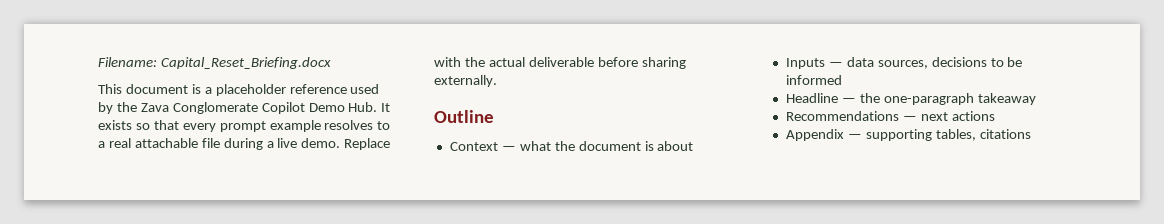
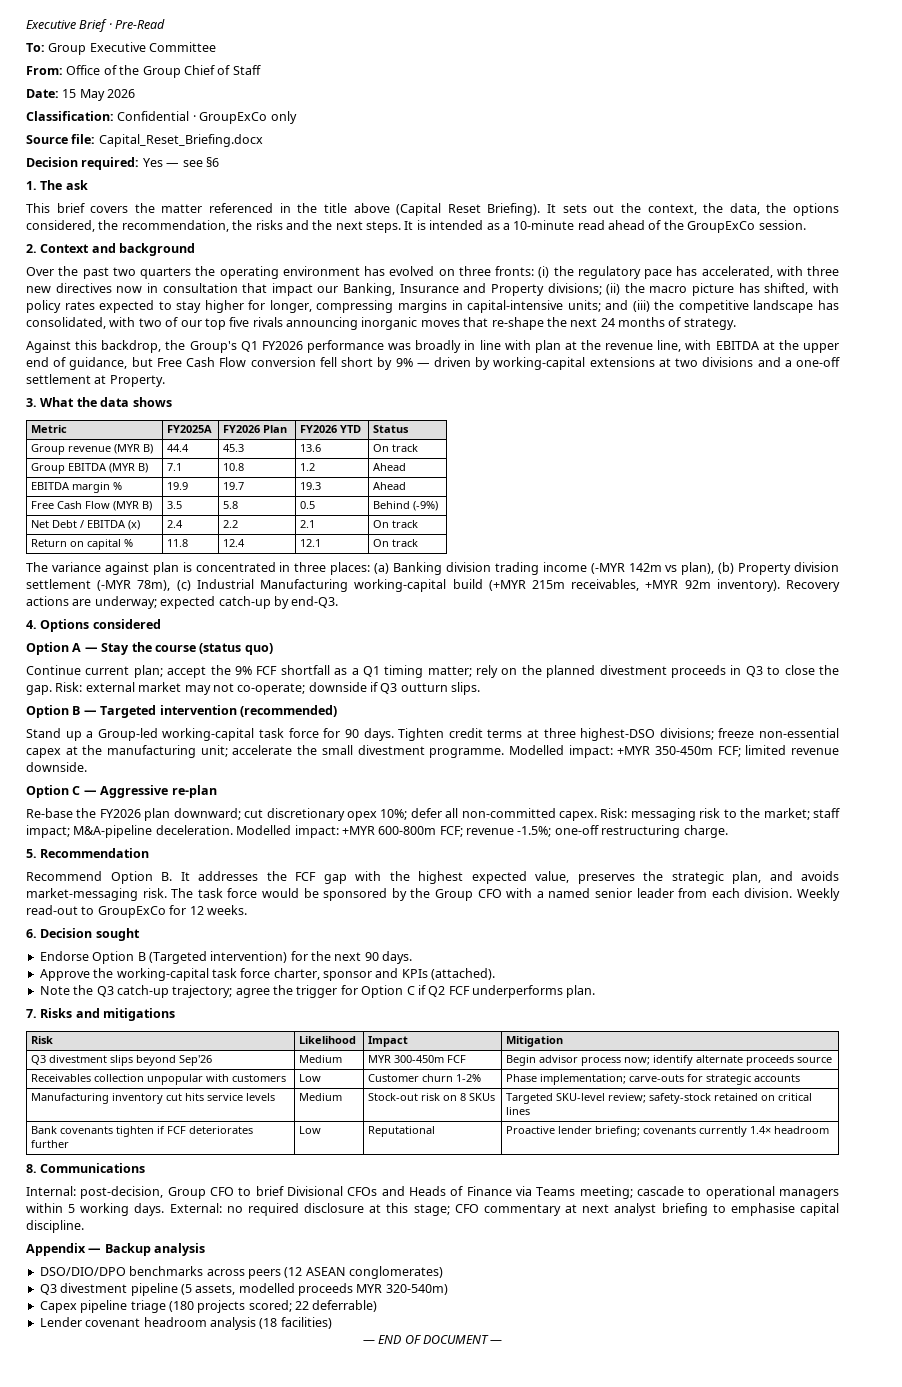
- Filename: Capital_Reset_Briefing.docx
- This document is a placeholder reference used by the Zava Conglomerate Copilot Demo Hub. It exists so that every prompt example resolves to a real attachable file during a live demo. Replace with the actual deliverable before sharing externally.
- Outline
- Context — what the document is about
- Inputs — data sources, decisions to be informed
- Headline — the one-paragraph takeaway
- Recommendations — next actions
- Appendix — supporting tables, citations
+ Executive Brief · Pre-Read
+ To: Group Executive Committee
+ From: Office of the Group Chief of Staff
+ Date: 15 May 2026
+ Classification: Confidential · GroupExCo only
+ Source file: Capital_Reset_Briefing.docx
+ Decision required: Yes — see §6
+ 1. The ask
+ This brief covers the matter referenced in the title above (Capital Reset Briefing). It sets out the context, the data, the options considered, the recommendation, the risks and the next steps. It is intended as a 10-minute read ahead of the GroupExCo session.
+ 2. Context and background
+ Over the past two quarters the operating environment has evolved on three fronts: (i) the regulatory pace has accelerated, with three new directives now in consultation that impact our Banking, Insurance and Property divisions; (ii) the macro picture has shifted, with policy rates expected to stay higher for longer, compressing margins in capital-intensive units; and (iii) the competitive landscape has consolidated, with two of our top five rivals announcing inorganic moves that re-shape the next 24 months of strategy.
+ Against this backdrop, the Group's Q1 FY2026 performance was broadly in line with plan at the revenue line, with EBITDA at the upper end of guidance, but Free Cash Flow conversion fell short by 9% — driven by working-capital extensions at two divisions and a one-off settlement at Property.
+ 3. What the data shows
+ Metric | FY2025A | FY2026 Plan | FY2026 YTD | Status
+ Group revenue (MYR B) | 44.4 | 45.3 | 13.6 | On track
+ Group EBITDA (MYR B) | 7.1 | 10.8 | 1.2 | Ahead
+ EBITDA margin % | 19.9 | 19.7 | 19.3 | Ahead
+ Free Cash Flow (MYR B) | 3.5 | 5.8 | 0.5 | Behind (-9%)
+ Net Debt / EBITDA (x) | 2.4 | 2.2 | 2.1 | On track
+ Return on capital % | 11.8 | 12.4 | 12.1 | On track
+ The variance against plan is concentrated in three places: (a) Banking division trading income (-MYR 142m vs plan), (b) Property division settlement (-MYR 78m), (c) Industrial Manufacturing working-capital build (+MYR 215m receivables, +MYR 92m inventory). Recovery actions are underway; expected catch-up by end-Q3.
+ 4. Options considered
+ Option A — Stay the course (status quo)
+ Continue current plan; accept the 9% FCF shortfall as a Q1 timing matter; rely on the planned divestment proceeds in Q3 to close the gap. Risk: external market may not co-operate; downside if Q3 outturn slips.
+ Option B — Targeted intervention (recommended)
+ Stand up a Group-led working-capital task force for 90 days. Tighten credit terms at three highest-DSO divisions; freeze non-essential capex at the manufacturing unit; accelerate the small divestment programme. Modelled impact: +MYR 350-450m FCF; limited revenue downside.
+ Option C — Aggressive re-plan
+ Re-base the FY2026 plan downward; cut discretionary opex 10%; defer all non-committed capex. Risk: messaging risk to the market; staff impact; M&A-pipeline deceleration. Modelled impact: +MYR 600-800m FCF; revenue -1.5%; one-off restructuring charge.
+ 5. Recommendation
+ Recommend Option B. It addresses the FCF gap with the highest expected value, preserves the strategic plan, and avoids market-messaging risk. The task force would be sponsored by the Group CFO with a named senior leader from each division. Weekly read-out to GroupExCo for 12 weeks.
+ 6. Decision sought
+ Endorse Option B (Targeted intervention) for the next 90 days.
+ Approve the working-capital task force charter, sponsor and KPIs (attached).
+ Note the Q3 catch-up trajectory; agree the trigger for Option C if Q2 FCF underperforms plan.
+ 7. Risks and mitigations
+ Risk | Likelihood | Impact | Mitigation
+ Q3 divestment slips beyond Sep'26 | Medium | MYR 300-450m FCF | Begin advisor process now; identify alternate proceeds source
+ Receivables collection unpopular with customers | Low | Customer churn 1-2% | Phase implementation; carve-outs for strategic accounts
+ Manufacturing inventory cut hits service levels | Medium | Stock-out risk on 8 SKUs | Targeted SKU-level review; safety-stock retained on critical lines
+ Bank covenants tighten if FCF deteriorates further | Low | Reputational | Proactive lender briefing; covenants currently 1.4× headroom
+ 8. Communications
+ Internal: post-decision, Group CFO to brief Divisional CFOs and Heads of Finance via Teams meeting; cascade to operational managers within 5 working days. External: no required disclosure at this stage; CFO commentary at next analyst briefing to emphasise capital discipline.
+ Appendix — Backup analysis
+ DSO/DIO/DPO benchmarks across peers (12 ASEAN conglomerates)
+ Q3 divestment pipeline (5 assets, modelled proceeds MYR 320-540m)
+ Capex pipeline triage (180 projects scored; 22 deferrable)
+ Lender covenant headroom analysis (18 facilities)
+ — END OF DOCUMENT —

